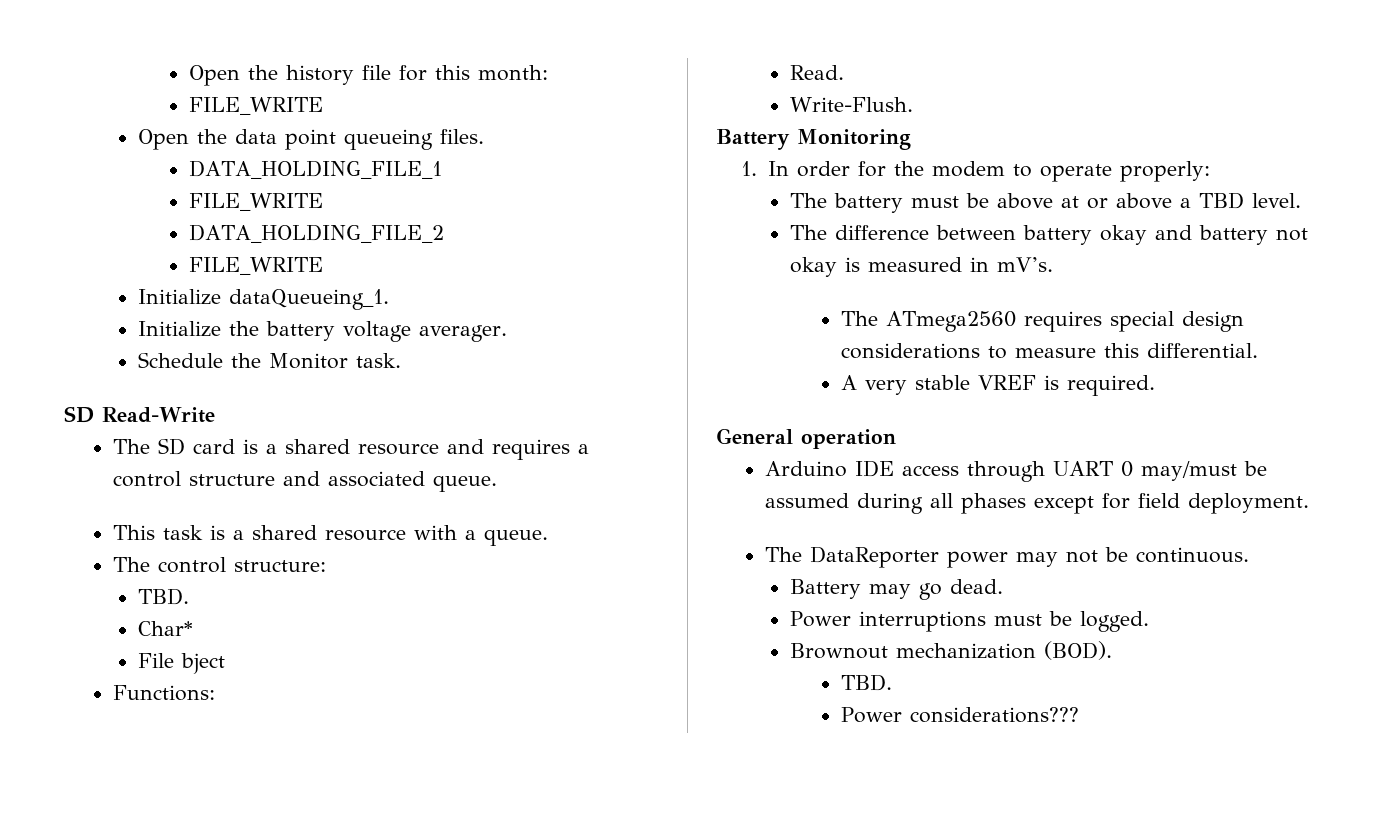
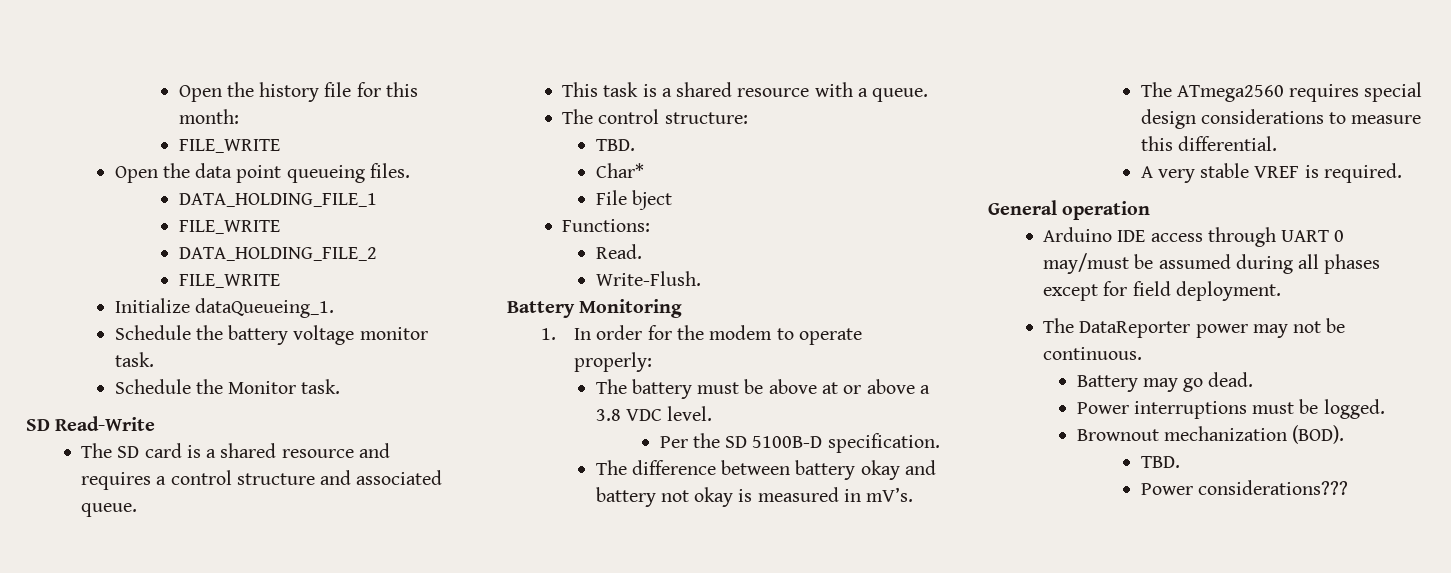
- Initialize the battery voltage averager.
+ Schedule the battery voltage monitor task.
- The battery must be above at or above a TBD level.
+ The battery must be above at or above a 3.8 VDC level.
+ Per the SD 5100B-D specification.

